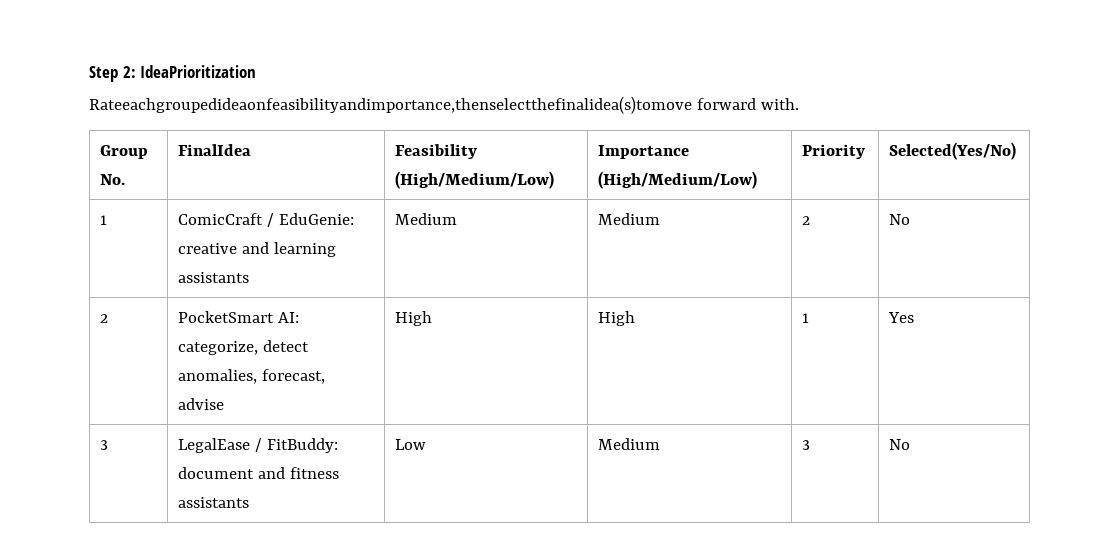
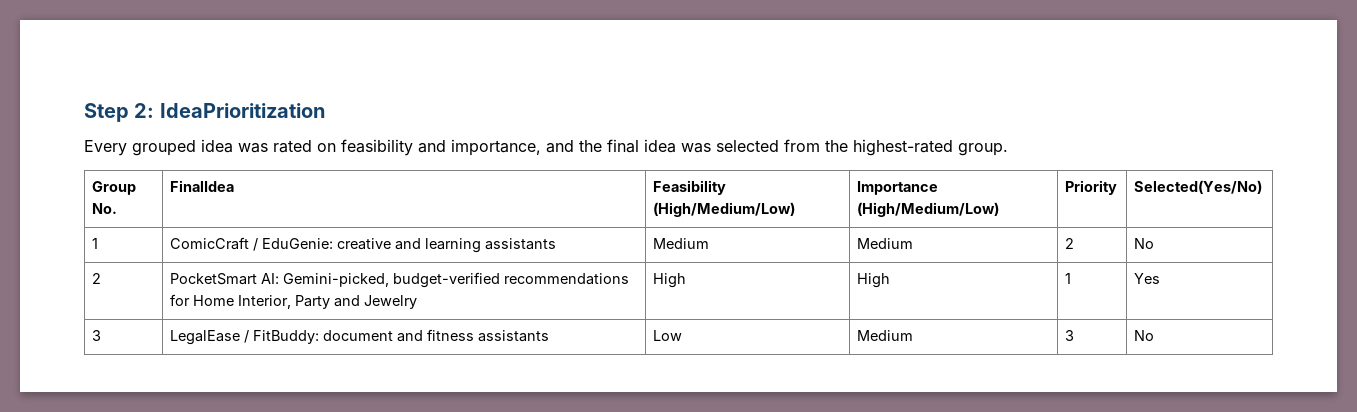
- Rateeachgroupedideaonfeasibilityandimportance,thenselectthefinalidea(s)tomove forward with.
+ Every grouped idea was rated on feasibility and importance, and the final idea was selected from the highest-rated group.
- 2 | PocketSmart AI: categorize, detect anomalies, forecast, advise | High | High | 1 | Yes
+ 2 | PocketSmart AI: Gemini-picked, budget-verified recommendations for Home Interior, Party and Jewelry | High | High | 1 | Yes

